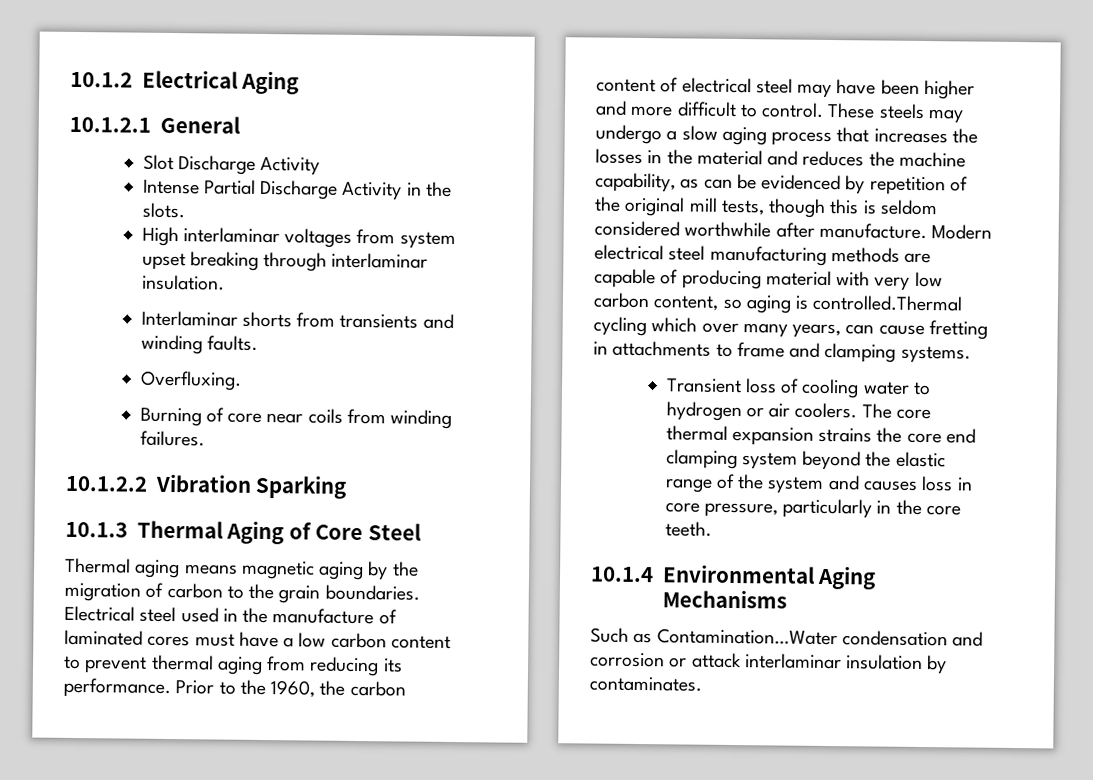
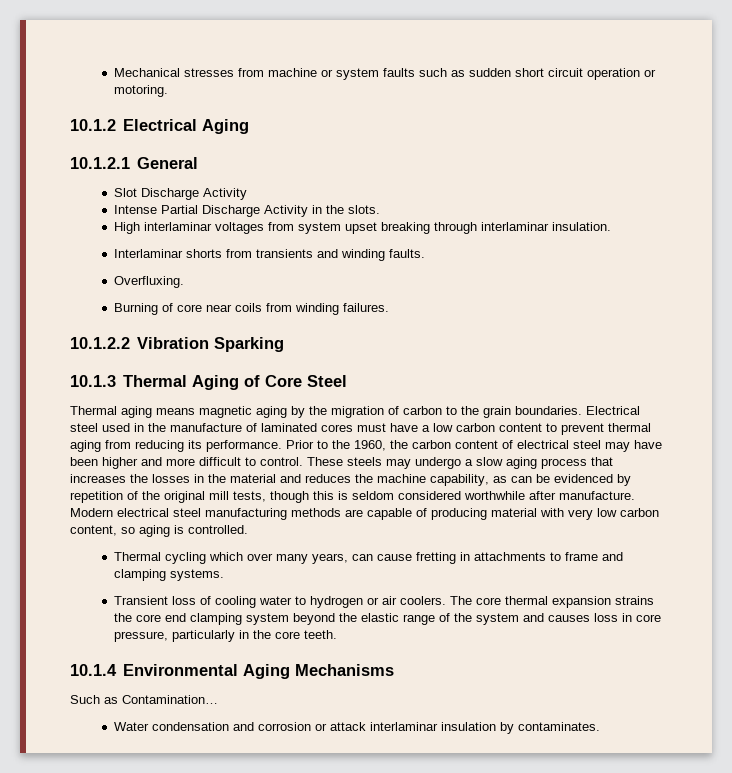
+ Mechanical stresses from machine or system faults such as sudden short circuit operation or motoring.
- Modern electrical steel manufacturing methods are capable of producing material with very low carbon content, so aging is controlled.Thermal cycling which over many years, can cause fretting in attachments to frame and clamping systems.
+ Modern electrical steel manufacturing methods are capable of producing material with very low carbon content, so aging is controlled.
+ Thermal cycling which over many years, can cause fretting in attachments to frame and clamping systems.
- Such as Contamination…Water condensation and corrosion or attack interlaminar insulation by contaminates.
+ Such as Contamination…
+ Water condensation and corrosion or attack interlaminar insulation by contaminates.

